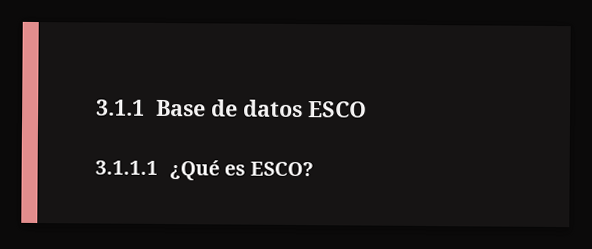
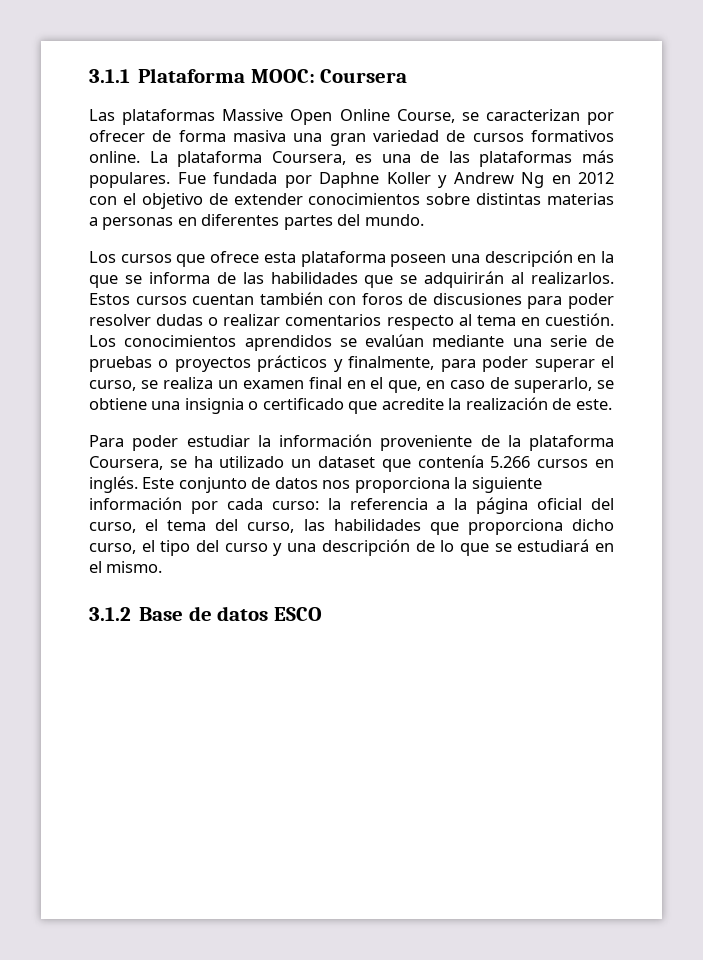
- 3.1.1 Base de datos ESCO
+ 3.1.1 Plataforma MOOC: Coursera
+ Las plataformas Massive Open Online Course, se caracterizan por ofrecer de forma masiva una gran variedad de cursos formativos online. La plataforma Coursera, es una de las plataformas más populares. Fue fundada por Daphne Koller y Andrew Ng en 2012 con el objetivo de extender conocimientos sobre distintas materias a personas en diferentes partes del mundo.
+ Los cursos que ofrece esta plataforma poseen una descripción en la que se informa de las habilidades que se adquirirán al realizarlos. Estos cursos cuentan también con foros de discusiones para poder resolver dudas o realizar comentarios respecto al tema en cuestión. Los conocimientos aprendidos se evalúan mediante una serie de pruebas o proyectos prácticos y finalmente, para poder superar el curso, se realiza un examen final en el que, en caso de superarlo, se obtiene una insignia o certificado que acredite la realización de este.
+ Para poder estudiar la información proveniente de la plataforma Coursera, se ha utilizado un dataset que contenía 5.266 cursos en inglés. Este conjunto de datos nos proporciona la siguiente información por cada curso: la referencia a la página oficial del curso, el tema del curso, las habilidades que proporciona dicho curso, el tipo del curso y una descripción de lo que se estudiará en el mismo.
+ 3.1.2 Base de datos ESCO
- 3.1.1.1 ¿Qué es ESCO?

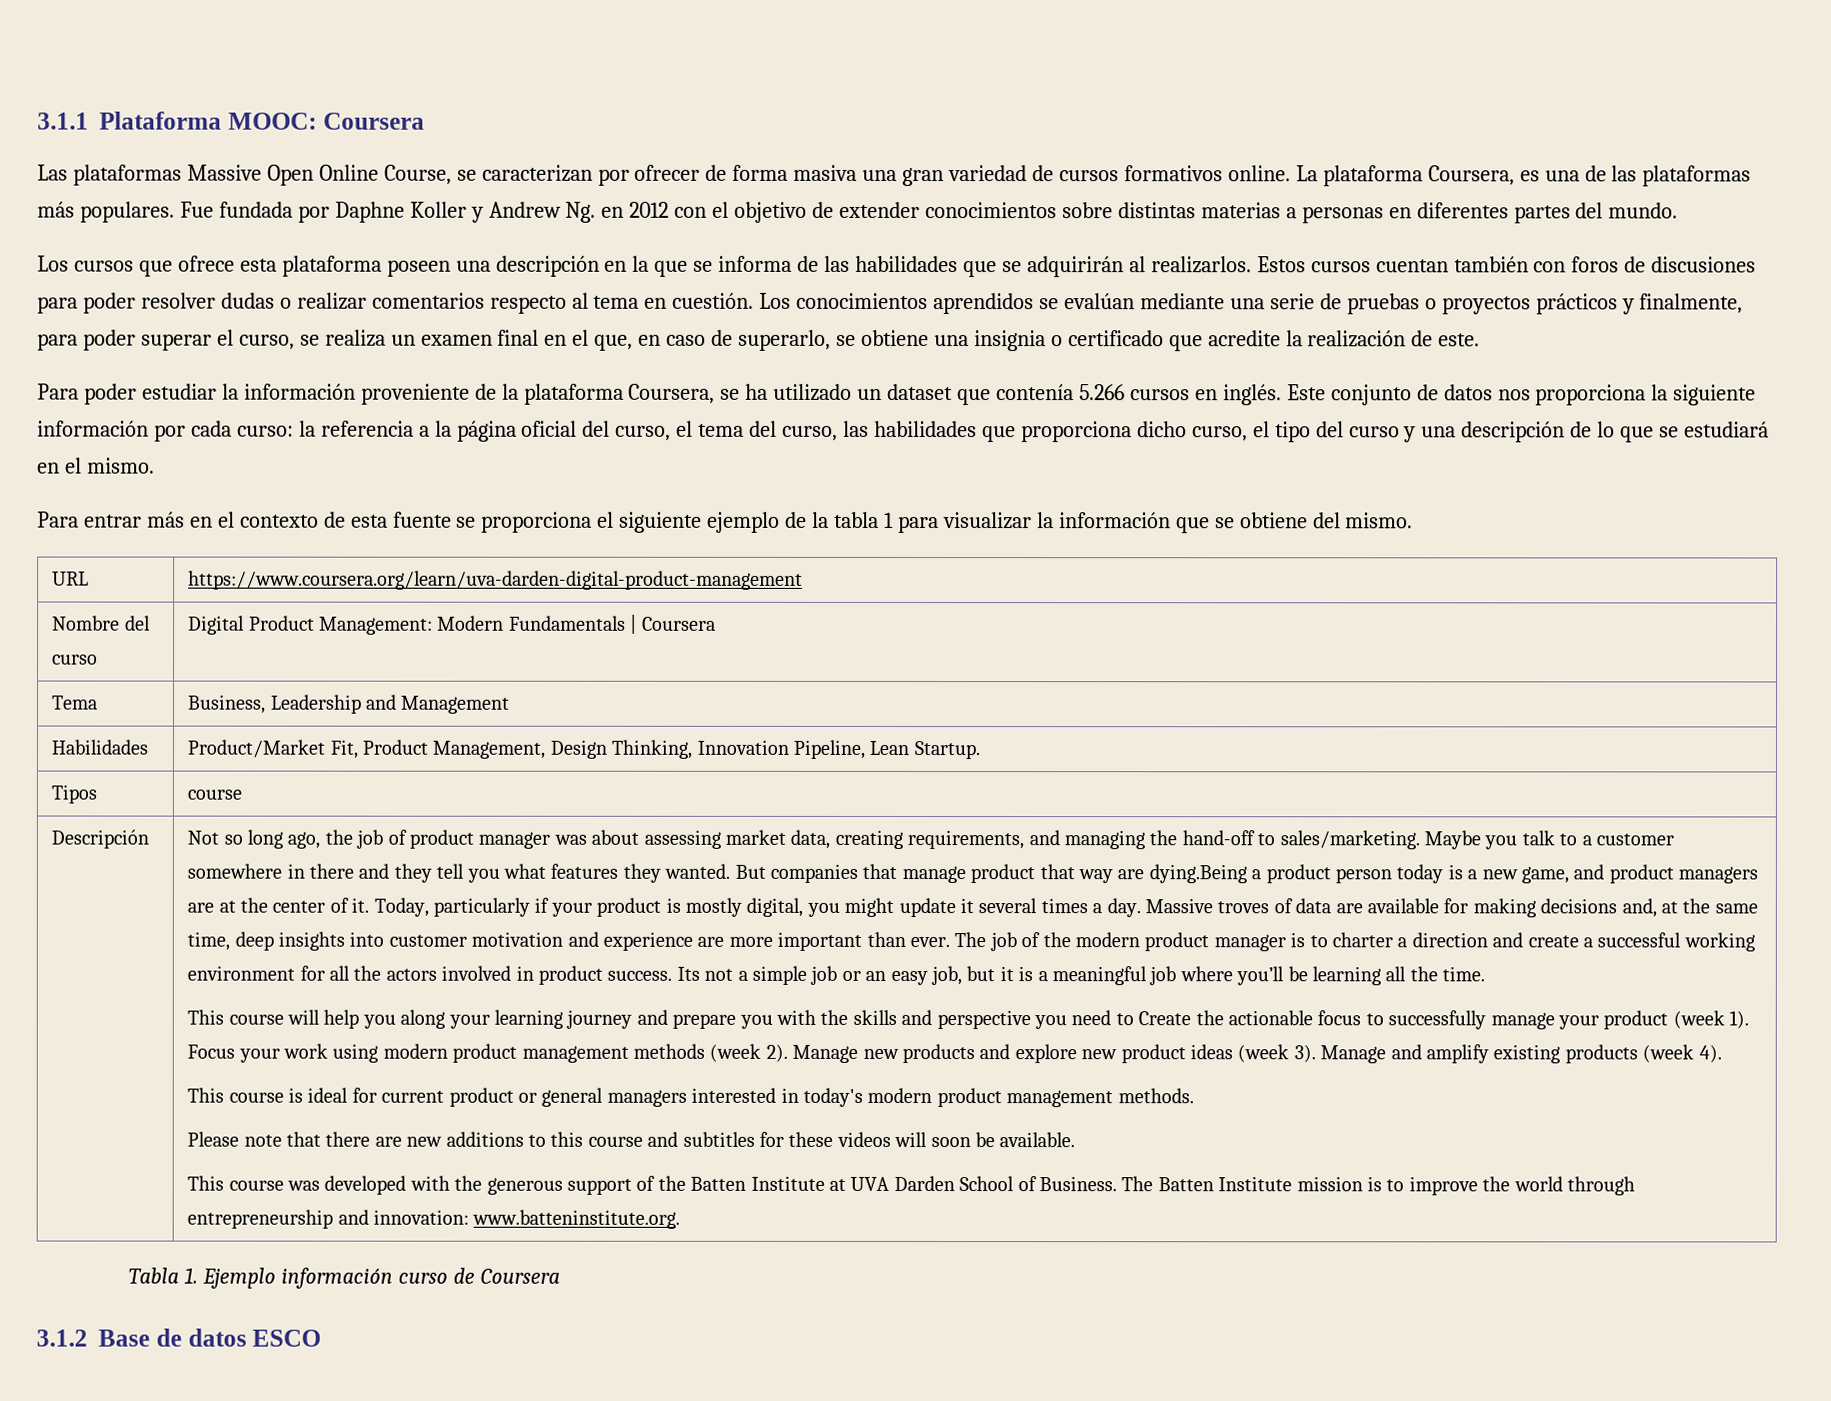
- Fue fundada por Daphne Koller y Andrew Ng en 2012 con el objetivo de extender conocimientos sobre distintas materias a personas en diferentes partes del mundo.
+ Fue fundada por Daphne Koller y Andrew Ng. en 2012 con el objetivo de extender conocimientos sobre distintas materias a personas en diferentes partes del mundo.
+ Para entrar más en el contexto de esta fuente se proporciona el siguiente ejemplo de la tabla 1 para visualizar la información que se obtiene del mismo.
+ URL | https://www.coursera.org/learn/uva-darden-digital-product-management
+ Nombre del curso | Digital Product Management: Modern Fundamentals | Coursera
+ Tema | Business, Leadership and Management
+ Habilidades | Product/Market Fit, Product Management, Design Thinking, Innovation Pipeline, Lean Startup.
+ Tipos | course
+ Descripción | Not so long ago, the job of product manager was about assessing market data, creating requirements, and managing the hand-off to sales/marketing. Maybe you talk to a customer somewhere in there and they tell you what features they wanted. But companies that manage product that way are dying.Being a product person today is a new game, and product managers are at the center of it. Today, particularly if your product is mostly digital, you might update it several times a day. Massive troves of data are available for making decisions and, at the same time, deep insights into customer motivation and experience are more important than ever. The job of the modern product manager is to charter a direction and create a successful working environment for all the actors involved in product success. Its not a simple job or an easy job, but it is a meaningful job where you’ll be learning all the time.
+ This course will help you along your learning journey and prepare you with the skills and perspective you need to Create the actionable focus to successfully manage your product (week 1). Focus your work using modern product management methods (week 2). Manage new products and explore new product ideas (week 3). Manage and amplify existing products (week 4).
+ This course is ideal for current product or general managers interested in today's modern product management methods.
+ Please note that there are new additions to this course and subtitles for these videos will soon be available.
+ This course was developed with the generous support of the Batten Institute at UVA Darden School of Business. The Batten Institute mission is to improve the world through entrepreneurship and innovation: www.batteninstitute.org.
+ Tabla 1. Ejemplo información curso de Coursera

